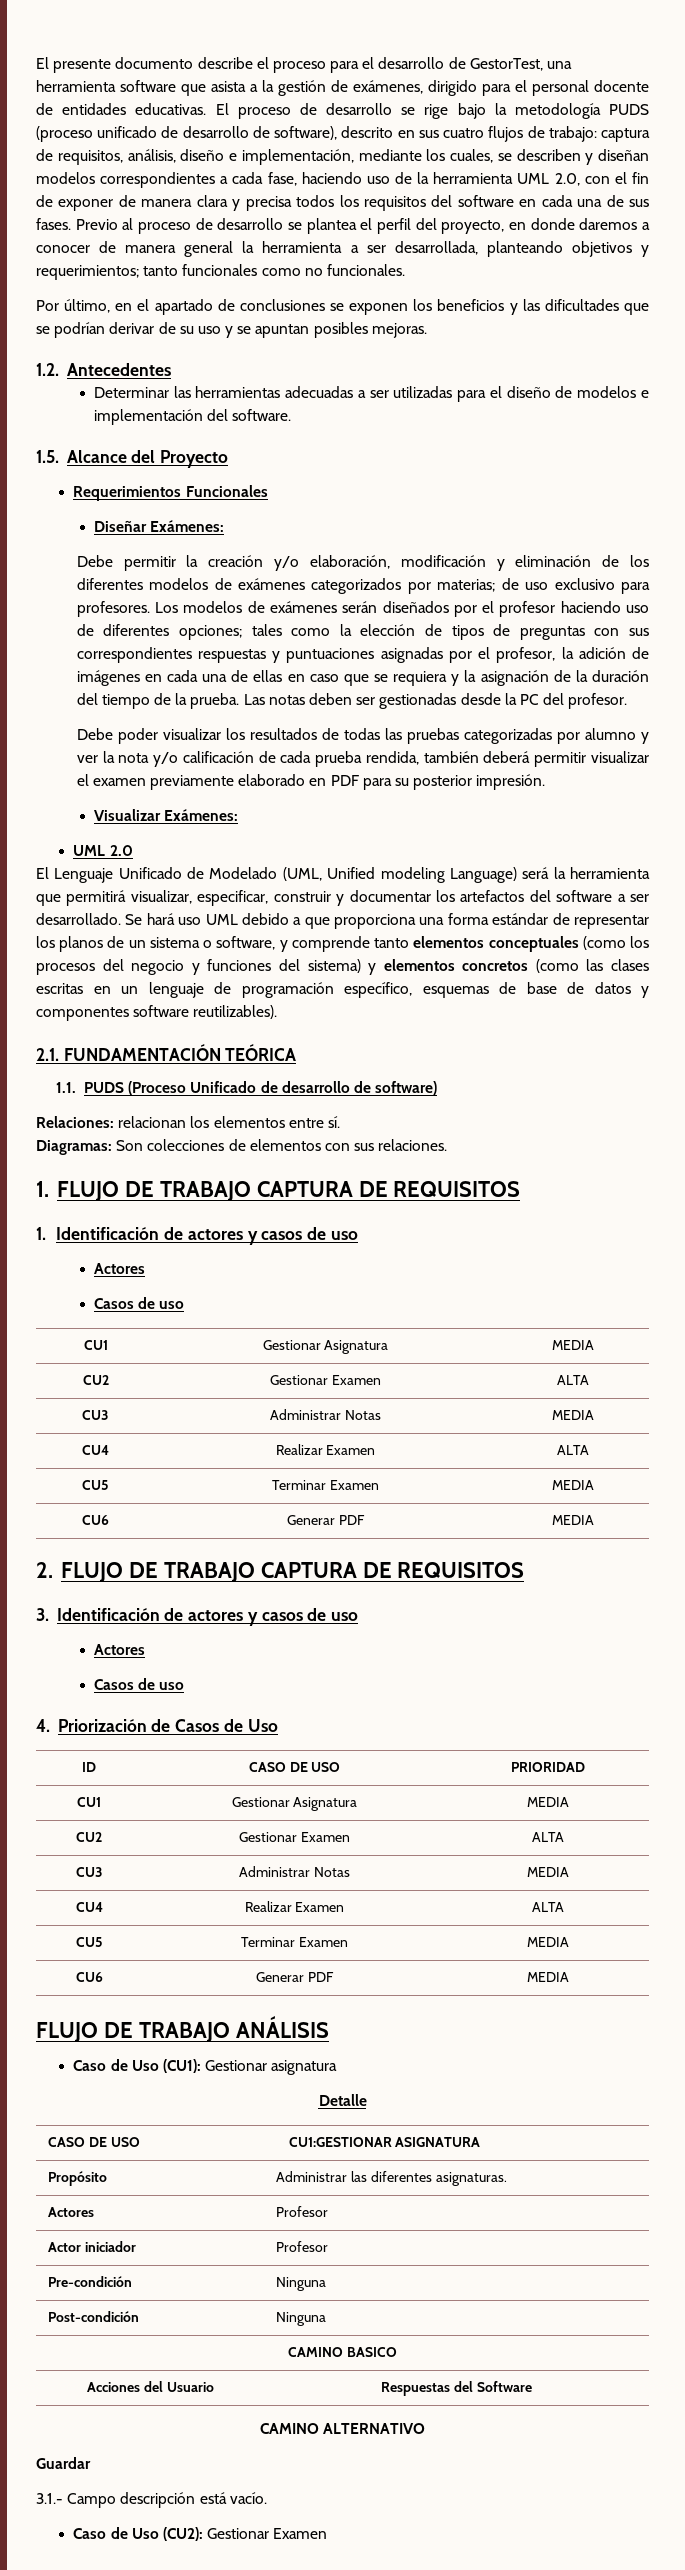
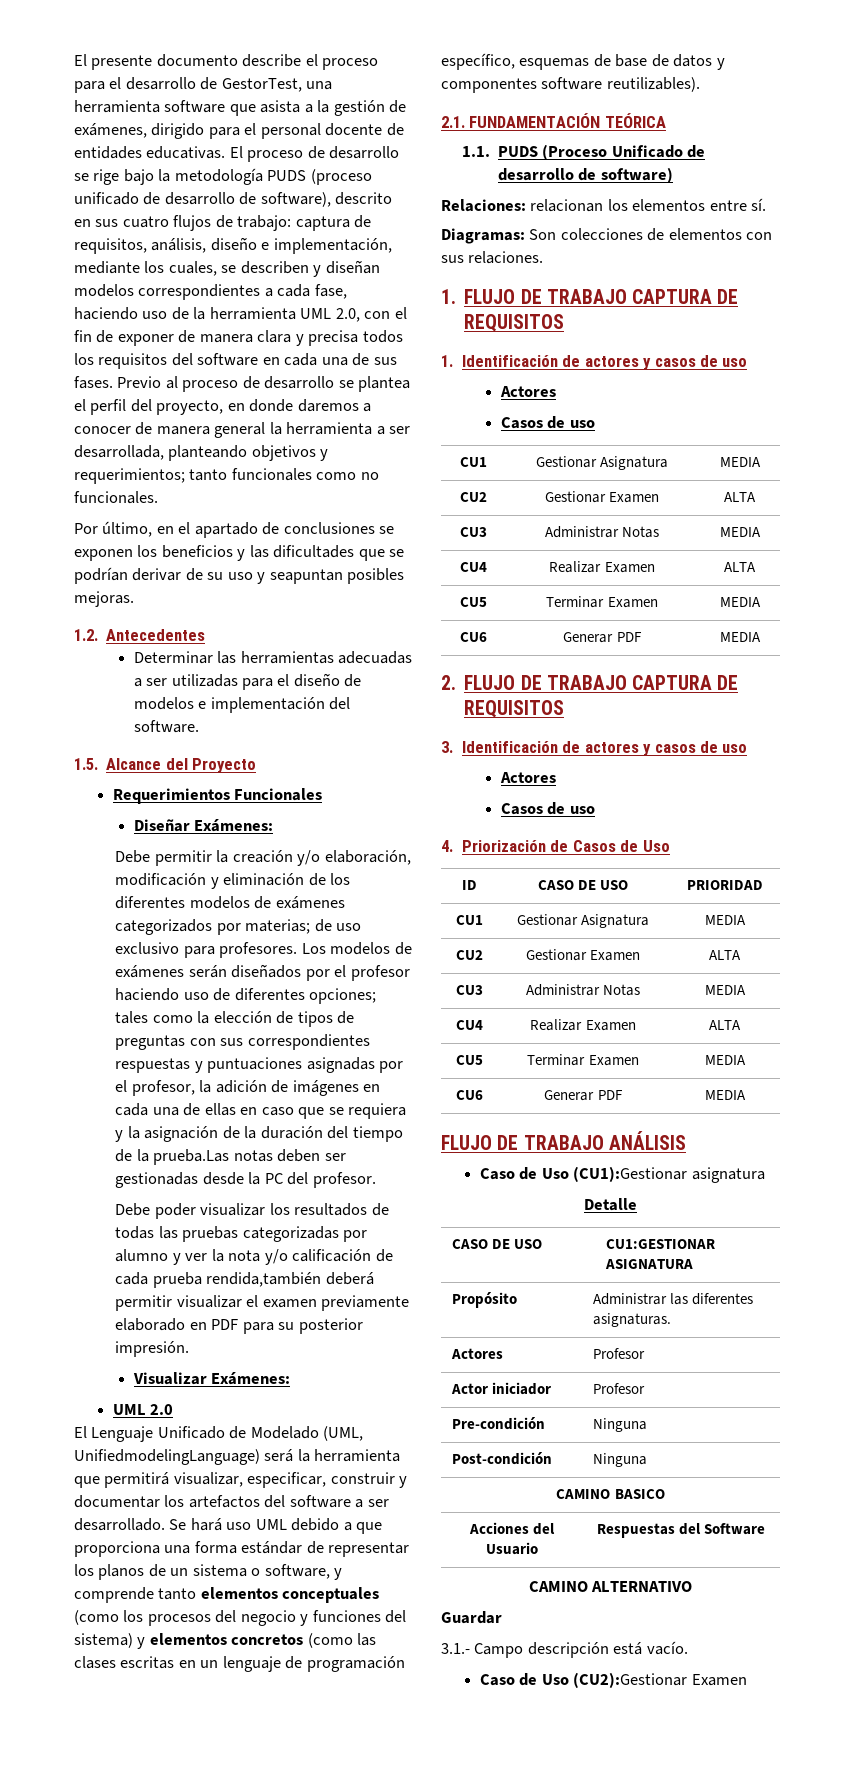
- Por último, en el apartado de conclusiones se exponen los beneficios y las dificultades que se podrían derivar de su uso y se apuntan posibles mejoras.
+ Por último, en el apartado de conclusiones se exponen los beneficios y las dificultades que se podrían derivar de su uso y seapuntan posibles mejoras.
- tales como la elección de tipos de preguntas con sus correspondientes respuestas y puntuaciones asignadas por el profesor, la adición de imágenes en cada una de ellas en caso que se requiera y la asignación de la duración del tiempo de la prueba. Las notas deben ser gestionadas desde la PC del profesor.
+ tales como la elección de tipos de preguntas con sus correspondientes respuestas y puntuaciones asignadas por el profesor, la adición de imágenes en cada una de ellas en caso que se requiera y la asignación de la duración del tiempo de la prueba.Las notas deben ser gestionadas desde la PC del profesor.
- Debe poder visualizar los resultados de todas las pruebas categorizadas por alumno y ver la nota y/o calificación de cada prueba rendida, también deberá permitir visualizar el examen previamente elaborado en PDF para su posterior impresión.
+ Debe poder visualizar los resultados de todas las pruebas categorizadas por alumno y ver la nota y/o calificación de cada prueba rendida,también deberá permitir visualizar el examen previamente elaborado en PDF para su posterior impresión.
- El Lenguaje Unificado de Modelado (UML, Unified modeling Language) será la herramienta que permitirá visualizar, especificar, construir y documentar los artefactos del software a ser desarrollado.
+ El Lenguaje Unificado de Modelado (UML, UnifiedmodelingLanguage) será la herramienta que permitirá visualizar, especificar, construir y documentar los artefactos del software a ser desarrollado.
- Caso de Uso (CU1): Gestionar asignatura
+ Caso de Uso (CU1):Gestionar asignatura
- Caso de Uso (CU2): Gestionar Examen
+ Caso de Uso (CU2):Gestionar Examen

